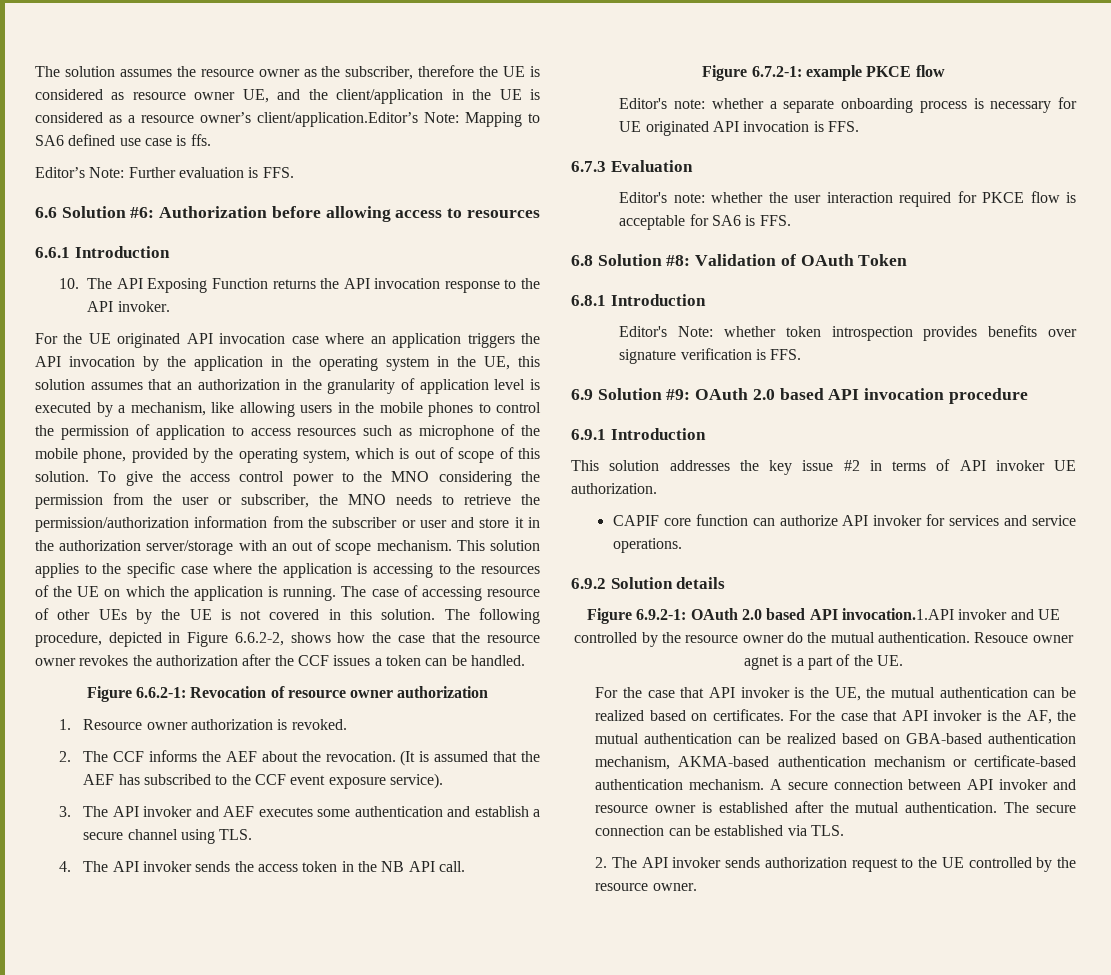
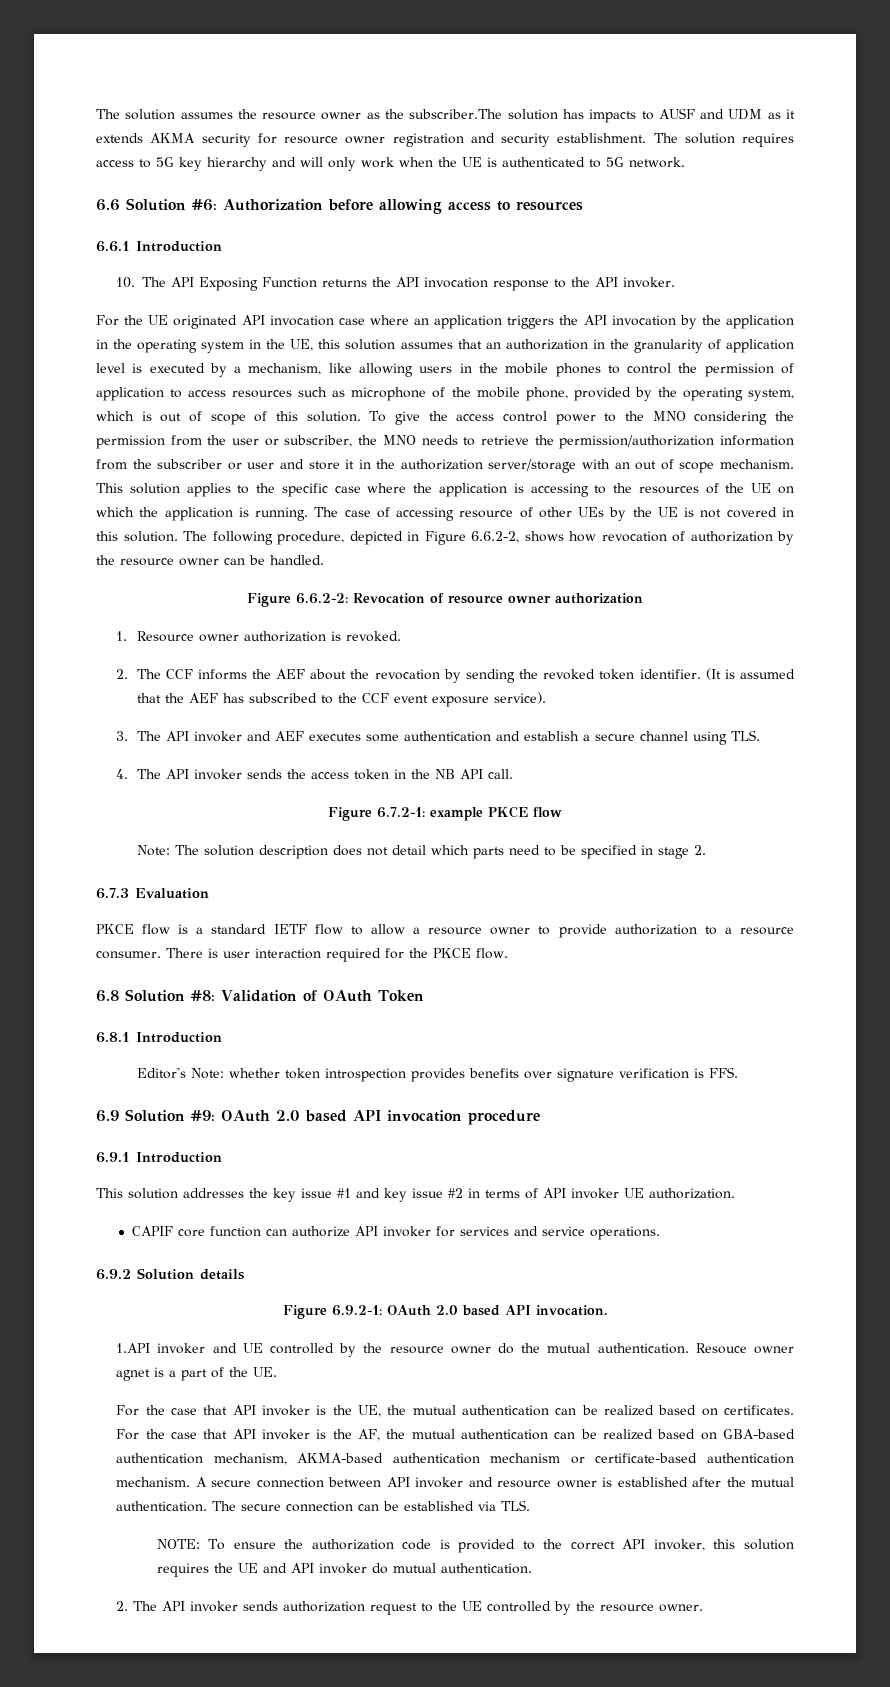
- The solution assumes the resource owner as the subscriber, therefore the UE is considered as resource owner UE, and the client/application in the UE is considered as a resource owner’s client/application.Editor’s Note: Mapping to SA6 defined use case is ffs.
- Editor’s Note: Further evaluation is FFS.
+ The solution assumes the resource owner as the subscriber.The solution has impacts to AUSF and UDM as it extends AKMA security for resource owner registration and security establishment. The solution requires access to 5G key hierarchy and will only work when the UE is authenticated to 5G network.
- The following procedure, depicted in Figure 6.6.2-2, shows how the case that the resource owner revokes the authorization after the CCF issues a token can be handled.
+ The following procedure, depicted in Figure 6.6.2-2, shows how revocation of authorization by the resource owner can be handled.
- Figure 6.6.2-1: Revocation of resource owner authorization
+ Figure 6.6.2-2: Revocation of resource owner authorization
- 2. The CCF informs the AEF about the revocation.
+ 2. The CCF informs the AEF about the revocation by sending the revoked token identifier.
- Editor's note: whether a separate onboarding process is necessary for UE originated API invocation is FFS.
+ Note: The solution description does not detail which parts need to be specified in stage 2.
  6.7.3 Evaluation
- Editor's note: whether the user interaction required for PKCE flow is acceptable for SA6 is FFS.
+ PKCE flow is a standard IETF flow to allow a resource owner to provide authorization to a resource consumer. There is user interaction required for the PKCE flow.
- This solution addresses the key issue #2 in terms of API invoker UE authorization.
+ This solution addresses the key issue #1 and key issue #2 in terms of API invoker UE authorization.
- Figure 6.9.2-1: OAuth 2.0 based API invocation.1.API invoker and UE controlled by the resource owner do the mutual authentication.
+ Figure 6.9.2-1: OAuth 2.0 based API invocation.
+ 1.API invoker and UE controlled by the resource owner do the mutual authentication.
+ NOTE: To ensure the authorization code is provided to the correct API invoker, this solution requires the UE and API invoker do mutual authentication.

